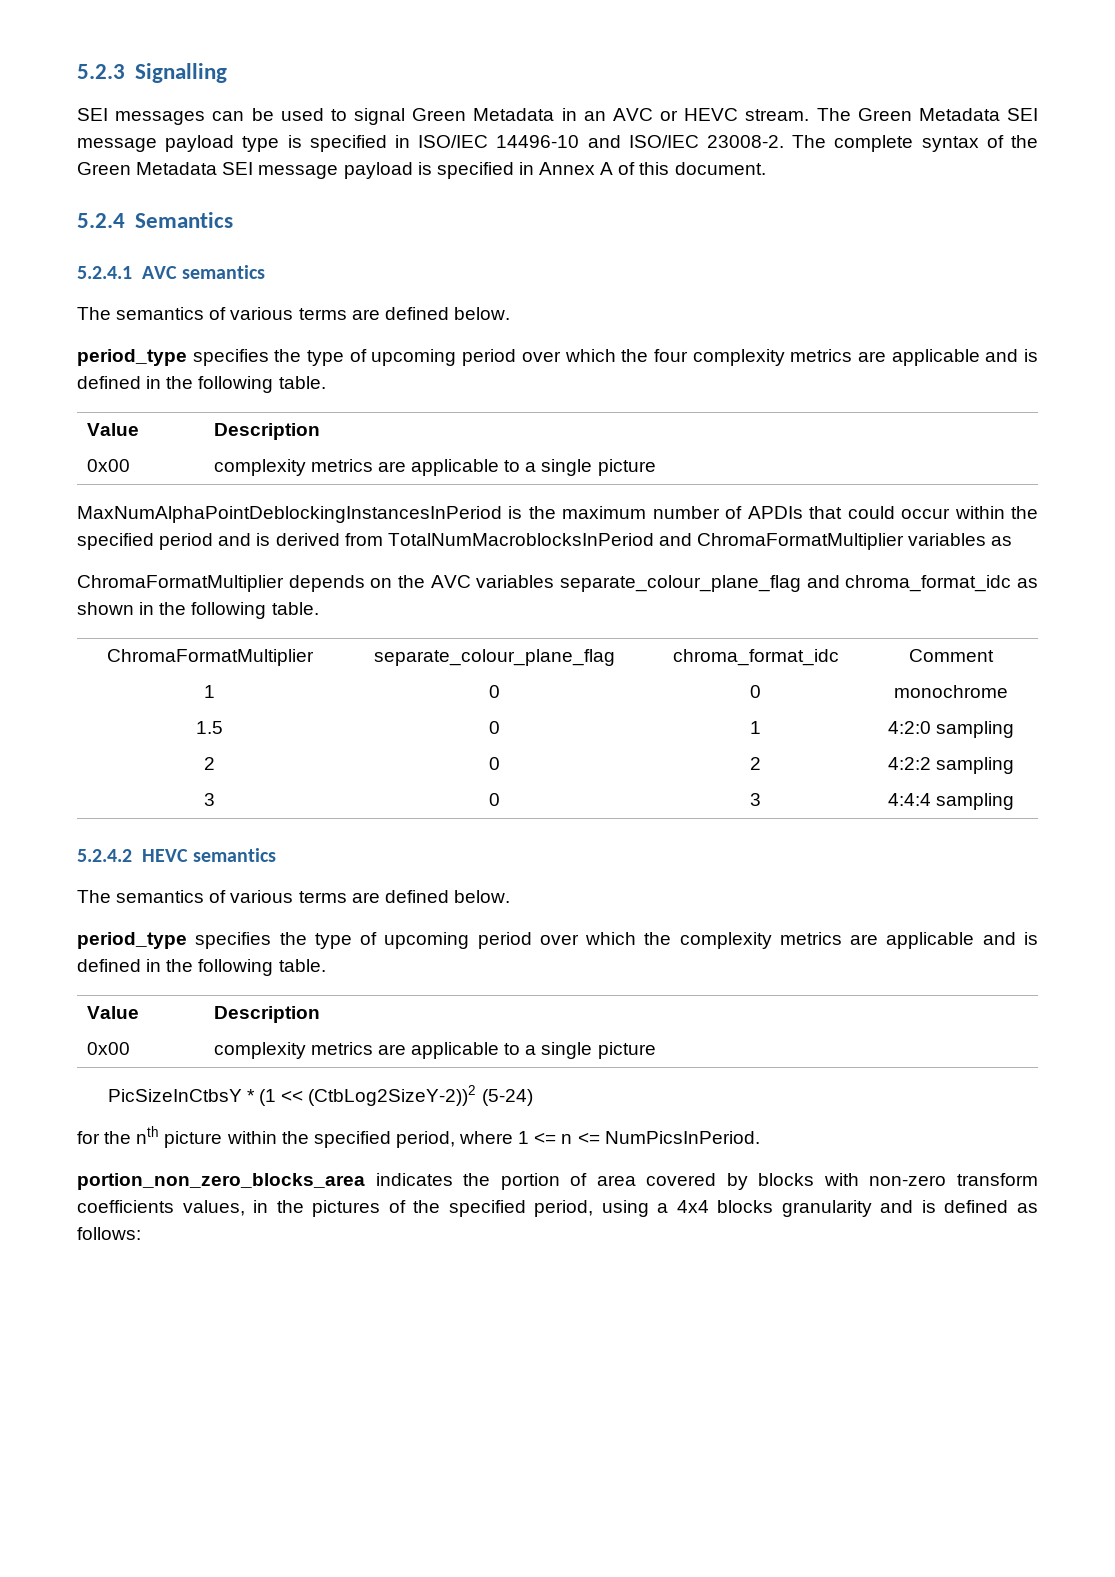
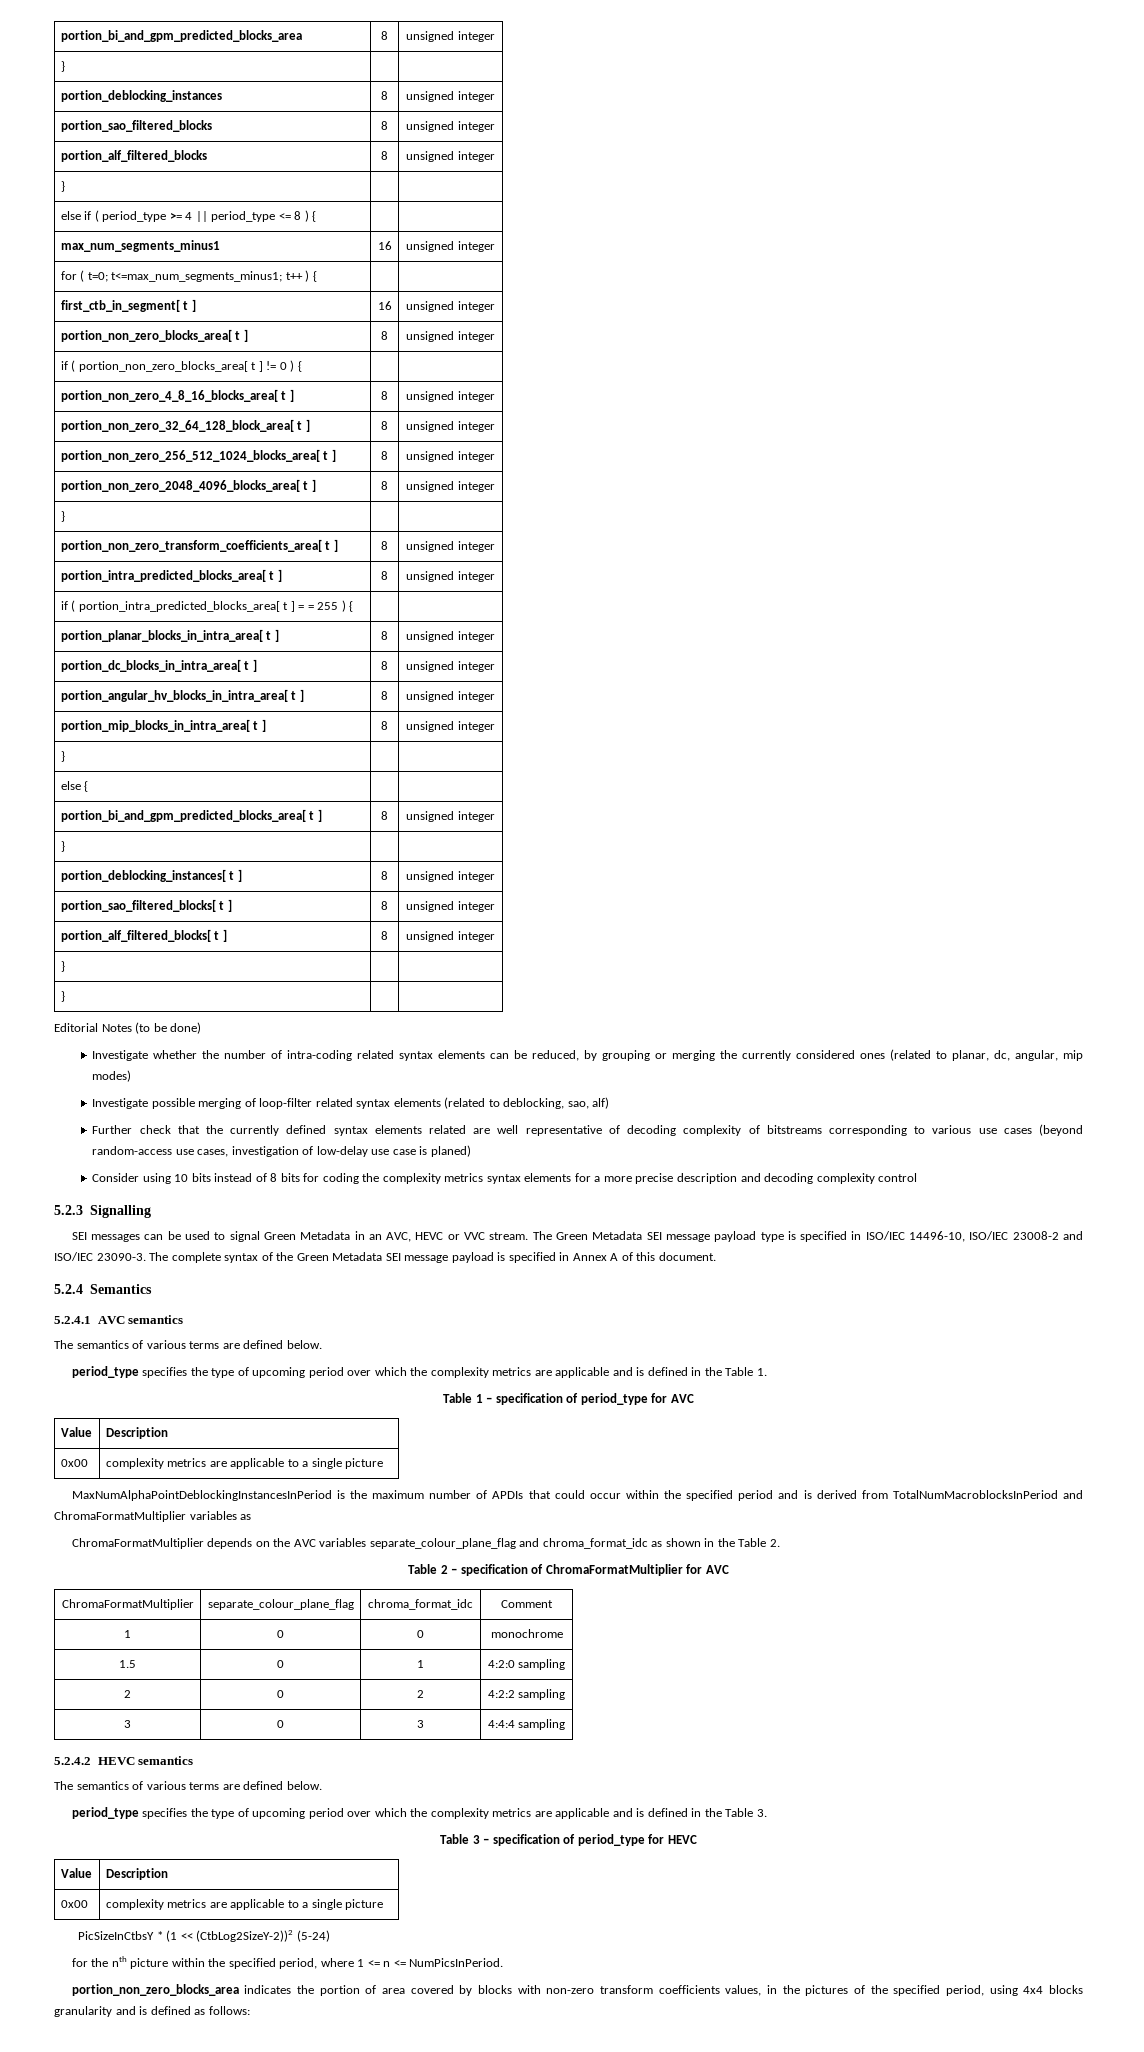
+ portion_bi_and_gpm_predicted_blocks_area | 8 | unsigned integer
+ } | |
+ portion_deblocking_instances | 8 | unsigned integer
+ portion_sao_filtered_blocks | 8 | unsigned integer
+ portion_alf_filtered_blocks | 8 | unsigned integer
+ } | |
+ else if ( period_type >= 4 || period_type <= 8 ) { | |
+ max_num_segments_minus1 | 16 | unsigned integer
+ for ( t=0; t<=max_num_segments_minus1; t++ ) { | |
+ first_ctb_in_segment[ t ] | 16 | unsigned integer
+ portion_non_zero_blocks_area[ t ] | 8 | unsigned integer
+ if ( portion_non_zero_blocks_area[ t ] != 0 ) { | |
+ portion_non_zero_4_8_16_blocks_area[ t ] | 8 | unsigned integer
+ portion_non_zero_32_64_128_block_area[ t ] | 8 | unsigned integer
+ portion_non_zero_256_512_1024_blocks_area[ t ] | 8 | unsigned integer
+ portion_non_zero_2048_4096_blocks_area[ t ] | 8 | unsigned integer
+ } | |
+ portion_non_zero_transform_coefficients_area[ t ] | 8 | unsigned integer
+ portion_intra_predicted_blocks_area[ t ] | 8 | unsigned integer
+ if ( portion_intra_predicted_blocks_area[ t ] = = 255 ) { | |
+ portion_planar_blocks_in_intra_area[ t ] | 8 | unsigned integer
+ portion_dc_blocks_in_intra_area[ t ] | 8 | unsigned integer
+ portion_angular_hv_blocks_in_intra_area[ t ] | 8 | unsigned integer
+ portion_mip_blocks_in_intra_area[ t ] | 8 | unsigned integer
+ } | |
+ else { | |
+ portion_bi_and_gpm_predicted_blocks_area[ t ] | 8 | unsigned integer
+ } | |
+ portion_deblocking_instances[ t ] | 8 | unsigned integer
+ portion_sao_filtered_blocks[ t ] | 8 | unsigned integer
+ portion_alf_filtered_blocks[ t ] | 8 | unsigned integer
+ } | |
+ } | |
+ Editorial Notes (to be done)
+ Investigate whether the number of intra-coding related syntax elements can be reduced, by grouping or merging the currently considered ones (related to planar, dc, angular, mip modes)
+ Investigate possible merging of loop-filter related syntax elements (related to deblocking, sao, alf)
+ Further check that the currently defined syntax elements related are well representative of decoding complexity of bitstreams corresponding to various use cases (beyond random-access use cases, investigation of low-delay use case is planed)
+ Consider using 10 bits instead of 8 bits for coding the complexity metrics syntax elements for a more precise description and decoding complexity control
- SEI messages can be used to signal Green Metadata in an AVC or HEVC stream.
+ SEI messages can be used to signal Green Metadata in an AVC, HEVC or VVC stream.
- The Green Metadata SEI message payload type is specified in ISO/IEC 14496-10 and ISO/IEC 23008-2.
+ The Green Metadata SEI message payload type is specified in ISO/IEC 14496-10, ISO/IEC 23008-2 and ISO/IEC 23090-3.
- period_type specifies the type of upcoming period over which the four complexity metrics are applicable and is defined in the following table.
+ period_type specifies the type of upcoming period over which the complexity metrics are applicable and is defined in the Table 1.
+ Table 1 – specification of period_type for AVC
- ChromaFormatMultiplier depends on the AVC variables separate_colour_plane_flag and chroma_format_idc as shown in the following table.
+ ChromaFormatMultiplier depends on the AVC variables separate_colour_plane_flag and chroma_format_idc as shown in the Table 2.
+ Table 2 – specification of ChromaFormatMultiplier for AVC
- period_type specifies the type of upcoming period over which the complexity metrics are applicable and is defined in the following table.
+ period_type specifies the type of upcoming period over which the complexity metrics are applicable and is defined in the Table 3.
+ Table 3 – specification of period_type for HEVC
- portion_non_zero_blocks_area indicates the portion of area covered by blocks with non-zero transform coefficients values, in the pictures of the specified period, using a 4x4 blocks granularity and is defined as follows:
+ portion_non_zero_blocks_area indicates the portion of area covered by blocks with non-zero transform coefficients values, in the pictures of the specified period, using 4x4 blocks granularity and is defined as follows:

